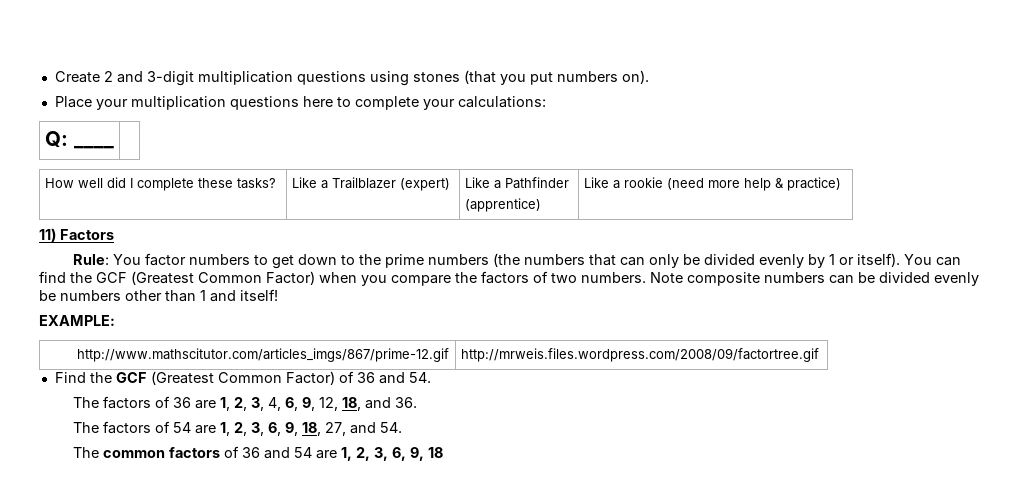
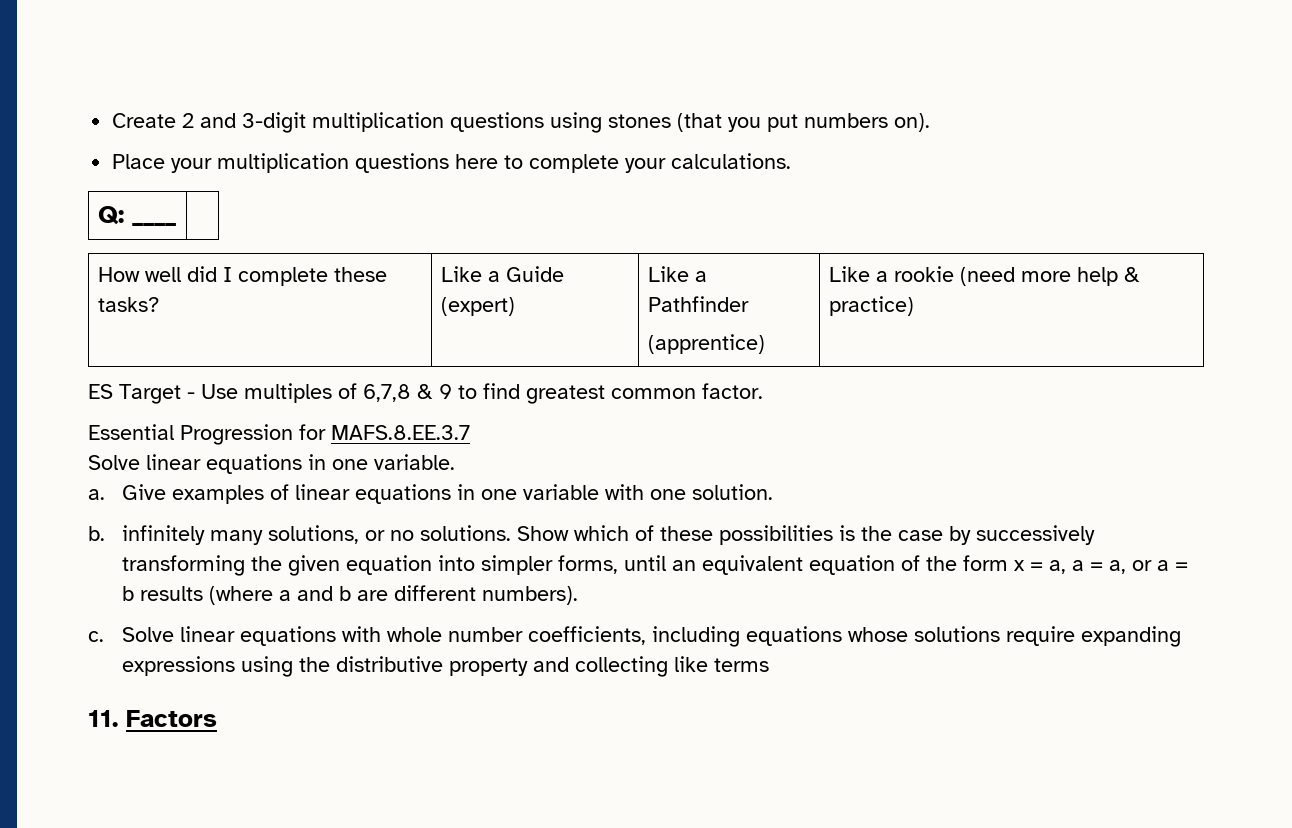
- Place your multiplication questions here to complete your calculations:
+ Place your multiplication questions here to complete your calculations.
- How well did I complete these tasks? | Like a Trailblazer (expert) | Like a Pathfinder
+ How well did I complete these tasks? | Like a Guide (expert) | Like a Pathfinder
- 11) Factors
- Rule: You factor numbers to get down to the prime numbers (the numbers that can only be divided evenly by 1 or itself). You can find the GCF (Greatest Common Factor) when you compare the factors of two numbers. Note composite numbers can be divided evenly be numbers other than 1 and itself!
- EXAMPLE:
- http://www.mathscitutor.com/articles_imgs/867/prime-12.gif | http://mrweis.files.wordpress.com/2008/09/factortree.gif
- Find the GCF (Greatest Common Factor) of 36 and 54.
- The factors of 36 are 1, 2, 3, 4, 6, 9, 12, 18, and 36.
- The factors of 54 are 1, 2, 3, 6, 9, 18, 27, and 54.
- The common factors of 36 and 54 are 1, 2, 3, 6, 9, 18
+ ES Target - Use multiples of 6,7,8 & 9 to find greatest common factor.
+ Essential Progression for MAFS.8.EE.3.7
+ Solve linear equations in one variable.
+ a. Give examples of linear equations in one variable with one solution.
+ b. infinitely many solutions, or no solutions. Show which of these possibilities is the case by successively transforming the given equation into simpler forms, until an equivalent equation of the form x = a, a = a, or a = b results (where a and b are different numbers).
+ c. Solve linear equations with whole number coefficients, including equations whose solutions require expanding expressions using the distributive property and collecting like terms
+ 11. Factors

